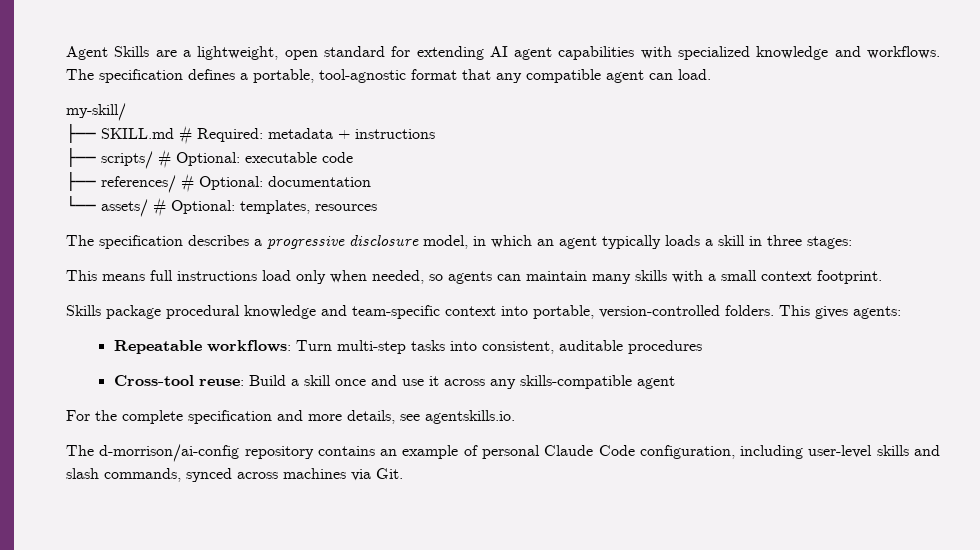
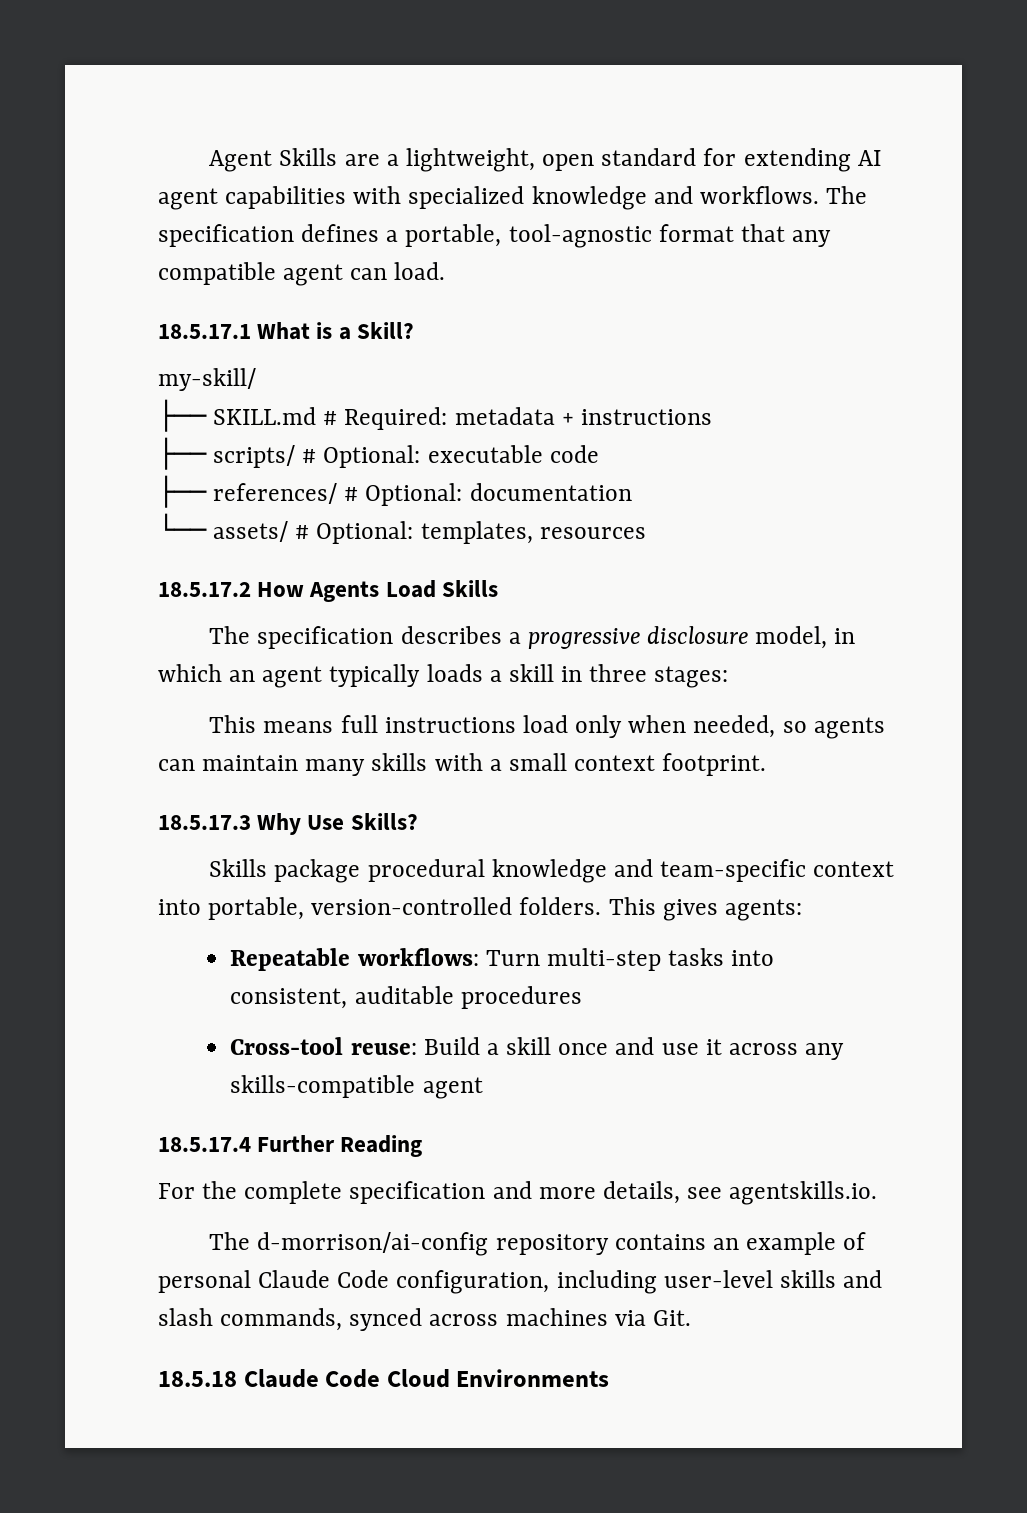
+ 18.5.17.1 What is a Skill?
+ 18.5.17.2 How Agents Load Skills
+ 18.5.17.3 Why Use Skills?
+ 18.5.17.4 Further Reading
+ 18.5.18 Claude Code Cloud Environments

